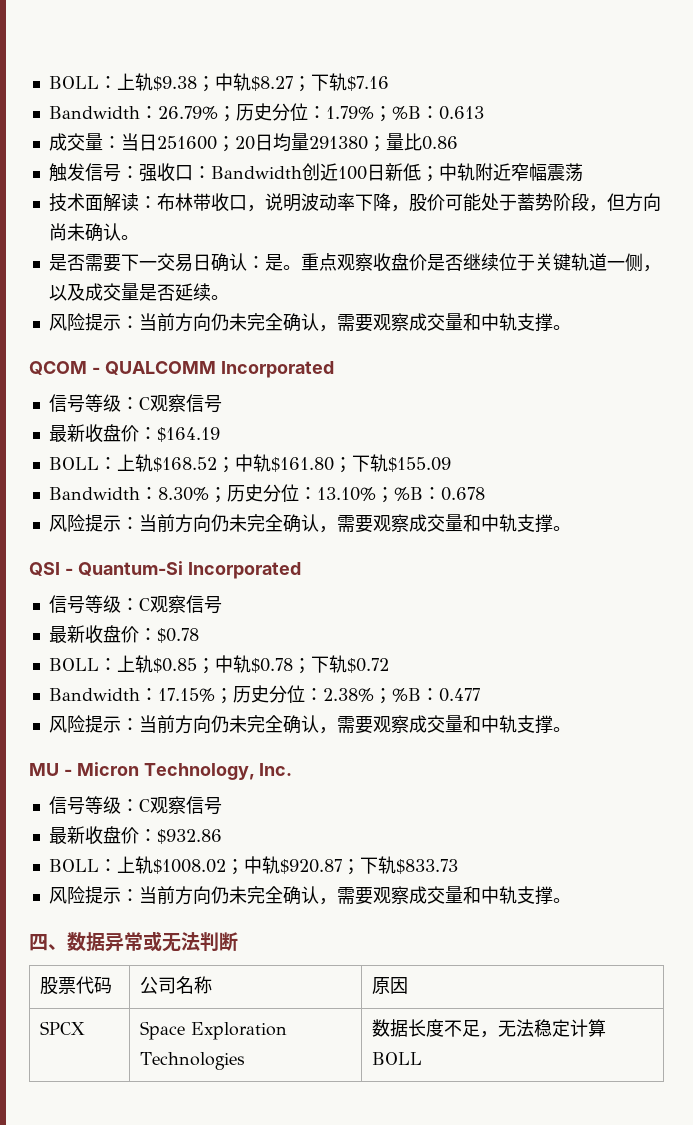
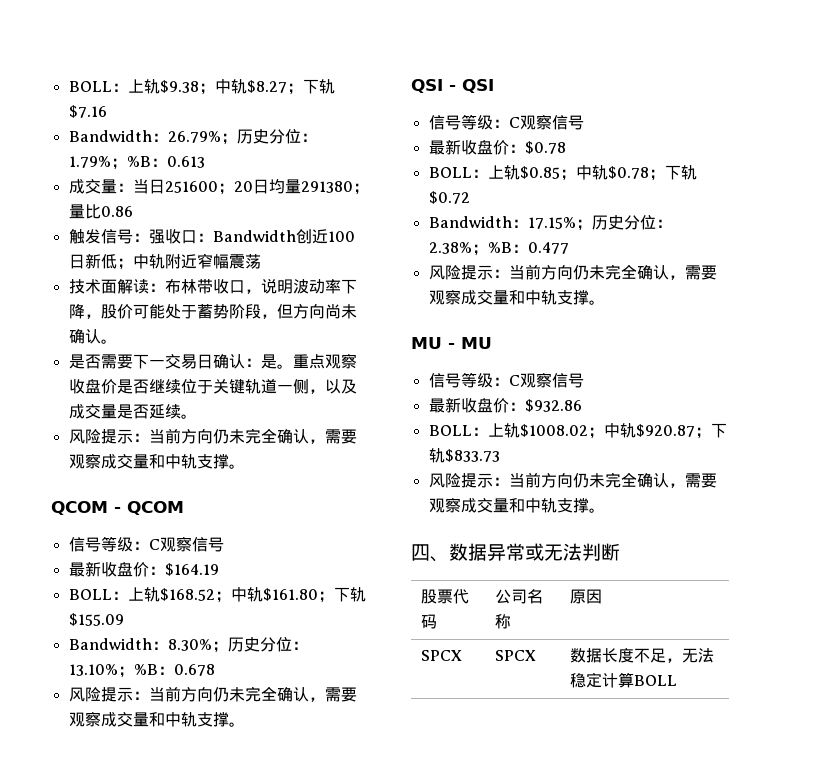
- QCOM - QUALCOMM Incorporated
+ QCOM - QCOM
- QSI - Quantum-Si Incorporated
+ QSI - QSI
- MU - Micron Technology, Inc.
+ MU - MU
- SPCX | Space Exploration Technologies | 数据长度不足，无法稳定计算BOLL
+ SPCX | SPCX | 数据长度不足，无法稳定计算BOLL

